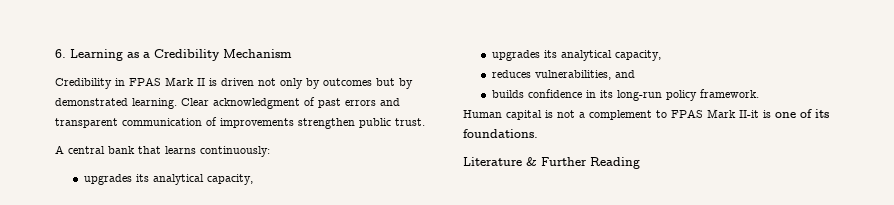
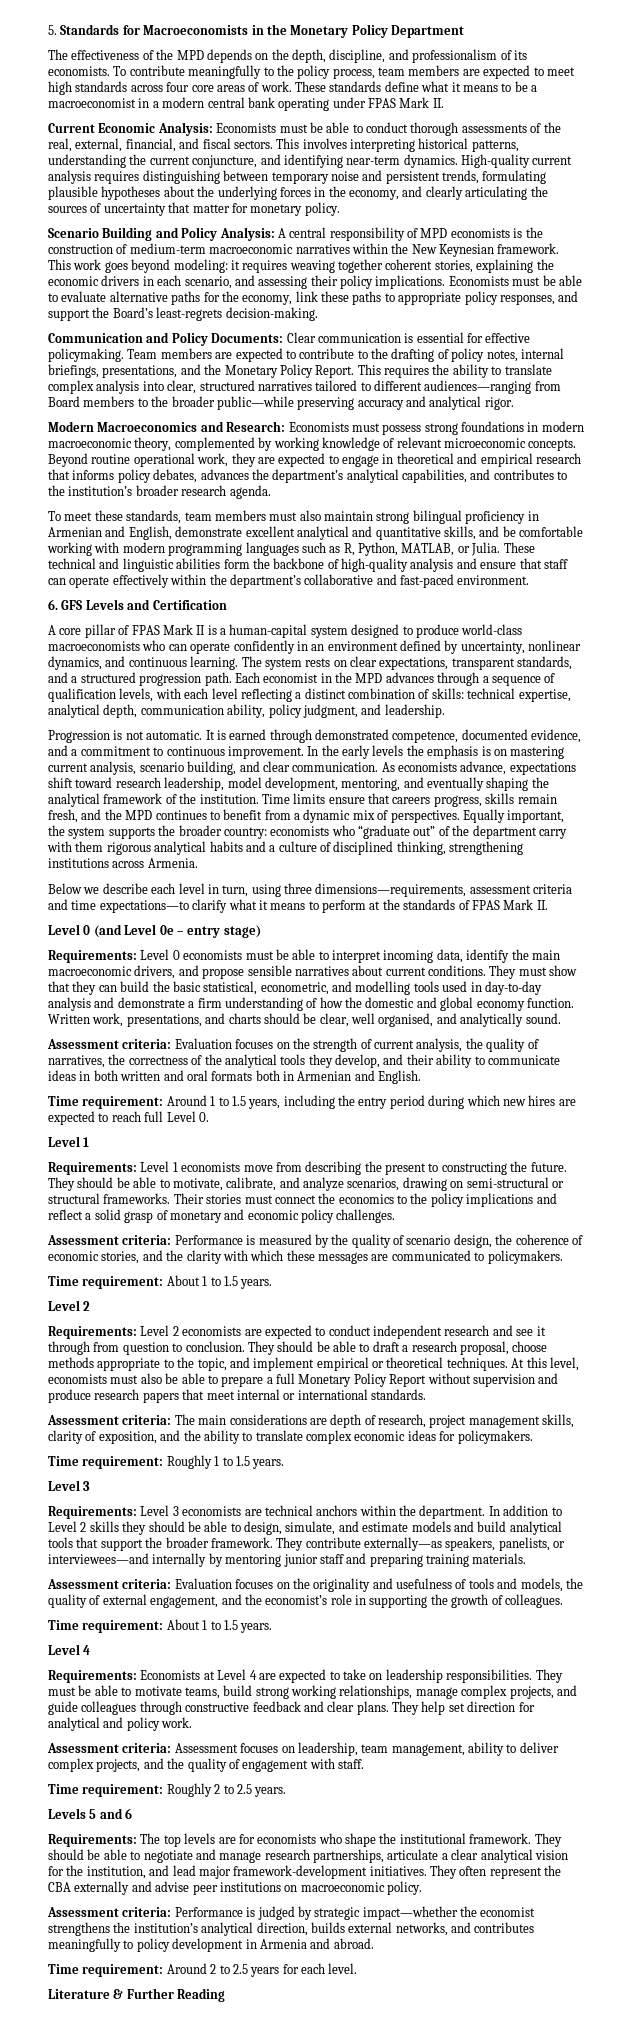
- 6. Learning as a Credibility Mechanism
- Credibility in FPAS Mark II is driven not only by outcomes but by demonstrated learning. Clear acknowledgment of past errors and transparent communication of improvements strengthen public trust.
- A central bank that learns continuously:
- upgrades its analytical capacity,
- upgrades its analytical capacity,
- reduces vulnerabilities, and
- builds confidence in its long-run policy framework.
- Human capital is not a complement to FPAS Mark II-it is one of its foundations.
+ 5. Standards for Macroeconomists in the Monetary Policy Department
+ The effectiveness of the MPD depends on the depth, discipline, and professionalism of its economists. To contribute meaningfully to the policy process, team members are expected to meet high standards across four core areas of work. These standards define what it means to be a macroeconomist in a modern central bank operating under FPAS Mark II.
+ Current Economic Analysis: Economists must be able to conduct thorough assessments of the real, external, financial, and fiscal sectors. This involves interpreting historical patterns, understanding the current conjuncture, and identifying near-term dynamics. High-quality current analysis requires distinguishing between temporary noise and persistent trends, formulating plausible hypotheses about the underlying forces in the economy, and clearly articulating the sources of uncertainty that matter for monetary policy.
+ Scenario Building and Policy Analysis: A central responsibility of MPD economists is the construction of medium-term macroeconomic narratives within the New Keynesian framework. This work goes beyond modeling: it requires weaving together coherent stories, explaining the economic drivers in each scenario, and assessing their policy implications. Economists must be able to evaluate alternative paths for the economy, link these paths to appropriate policy responses, and support the Board’s least-regrets decision-making.
+ Communication and Policy Documents: Clear communication is essential for effective policymaking. Team members are expected to contribute to the drafting of policy notes, internal briefings, presentations, and the Monetary Policy Report. This requires the ability to translate complex analysis into clear, structured narratives tailored to different audiences—ranging from Board members to the broader public—while preserving accuracy and analytical rigor.
+ Modern Macroeconomics and Research: Economists must possess strong foundations in modern macroeconomic theory, complemented by working knowledge of relevant microeconomic concepts. Beyond routine operational work, they are expected to engage in theoretical and empirical research that informs policy debates, advances the department’s analytical capabilities, and contributes to the institution’s broader research agenda.
+ To meet these standards, team members must also maintain strong bilingual proficiency in Armenian and English, demonstrate excellent analytical and quantitative skills, and be comfortable working with modern programming languages such as R, Python, MATLAB, or Julia. These technical and linguistic abilities form the backbone of high-quality analysis and ensure that staff can operate effectively within the department’s collaborative and fast-paced environment.
+ 6. GFS Levels and Certification
+ A core pillar of FPAS Mark II is a human-capital system designed to produce world-class macroeconomists who can operate confidently in an environment defined by uncertainty, nonlinear dynamics, and continuous learning. The system rests on clear expectations, transparent standards, and a structured progression path. Each economist in the MPD advances through a sequence of qualification levels, with each level reflecting a distinct combination of skills: technical expertise, analytical depth, communication ability, policy judgment, and leadership.
+ Progression is not automatic. It is earned through demonstrated competence, documented evidence, and a commitment to continuous improvement. In the early levels the emphasis is on mastering current analysis, scenario building, and clear communication. As economists advance, expectations shift toward research leadership, model development, mentoring, and eventually shaping the analytical framework of the institution. Time limits ensure that careers progress, skills remain fresh, and the MPD continues to benefit from a dynamic mix of perspectives. Equally important, the system supports the broader country: economists who “graduate out” of the department carry with them rigorous analytical habits and a culture of disciplined thinking, strengthening institutions across Armenia.
+ Below we describe each level in turn, using three dimensions—requirements, assessment criteria and time expectations—to clarify what it means to perform at the standards of FPAS Mark II.
+ Level 0 (and Level 0e – entry stage)
+ Requirements: Level 0 economists must be able to interpret incoming data, identify the main macroeconomic drivers, and propose sensible narratives about current conditions. They must show that they can build the basic statistical, econometric, and modelling tools used in day-to-day analysis and demonstrate a firm understanding of how the domestic and global economy function. Written work, presentations, and charts should be clear, well organised, and analytically sound.
+ Assessment criteria: Evaluation focuses on the strength of current analysis, the quality of narratives, the correctness of the analytical tools they develop, and their ability to communicate ideas in both written and oral formats both in Armenian and English.
+ Time requirement: Around 1 to 1.5 years, including the entry period during which new hires are expected to reach full Level 0.
+ Level 1
+ Requirements: Level 1 economists move from describing the present to constructing the future. They should be able to motivate, calibrate, and analyze scenarios, drawing on semi-structural or structural frameworks. Their stories must connect the economics to the policy implications and reflect a solid grasp of monetary and economic policy challenges.
+ Assessment criteria: Performance is measured by the quality of scenario design, the coherence of economic stories, and the clarity with which these messages are communicated to policymakers.
+ Time requirement: About 1 to 1.5 years.
+ Level 2
+ Requirements: Level 2 economists are expected to conduct independent research and see it through from question to conclusion. They should be able to draft a research proposal, choose methods appropriate to the topic, and implement empirical or theoretical techniques. At this level, economists must also be able to prepare a full Monetary Policy Report without supervision and produce research papers that meet internal or international standards.
+ Assessment criteria: The main considerations are depth of research, project management skills, clarity of exposition, and the ability to translate complex economic ideas for policymakers.
+ Time requirement: Roughly 1 to 1.5 years.
+ Level 3
+ Requirements: Level 3 economists are technical anchors within the department. In addition to Level 2 skills they should be able to design, simulate, and estimate models and build analytical tools that support the broader framework. They contribute externally—as speakers, panelists, or interviewees—and internally by mentoring junior staff and preparing training materials.
+ Assessment criteria: Evaluation focuses on the originality and usefulness of tools and models, the quality of external engagement, and the economist’s role in supporting the growth of colleagues.
+ Time requirement: About 1 to 1.5 years.
+ Level 4
+ Requirements: Economists at Level 4 are expected to take on leadership responsibilities. They must be able to motivate teams, build strong working relationships, manage complex projects, and guide colleagues through constructive feedback and clear plans. They help set direction for analytical and policy work.
+ Assessment criteria: Assessment focuses on leadership, team management, ability to deliver complex projects, and the quality of engagement with staff.
+ Time requirement: Roughly 2 to 2.5 years.
+ Levels 5 and 6
+ Requirements: The top levels are for economists who shape the institutional framework. They should be able to negotiate and manage research partnerships, articulate a clear analytical vision for the institution, and lead major framework-development initiatives. They often represent the CBA externally and advise peer institutions on macroeconomic policy.
+ Assessment criteria: Performance is judged by strategic impact—whether the economist strengthens the institution’s analytical direction, builds external networks, and contributes meaningfully to policy development in Armenia and abroad.
+ Time requirement: Around 2 to 2.5 years for each level.

